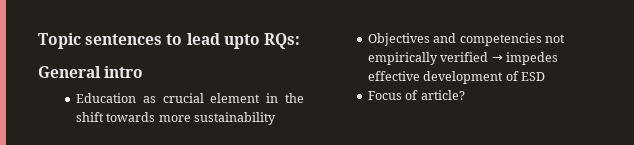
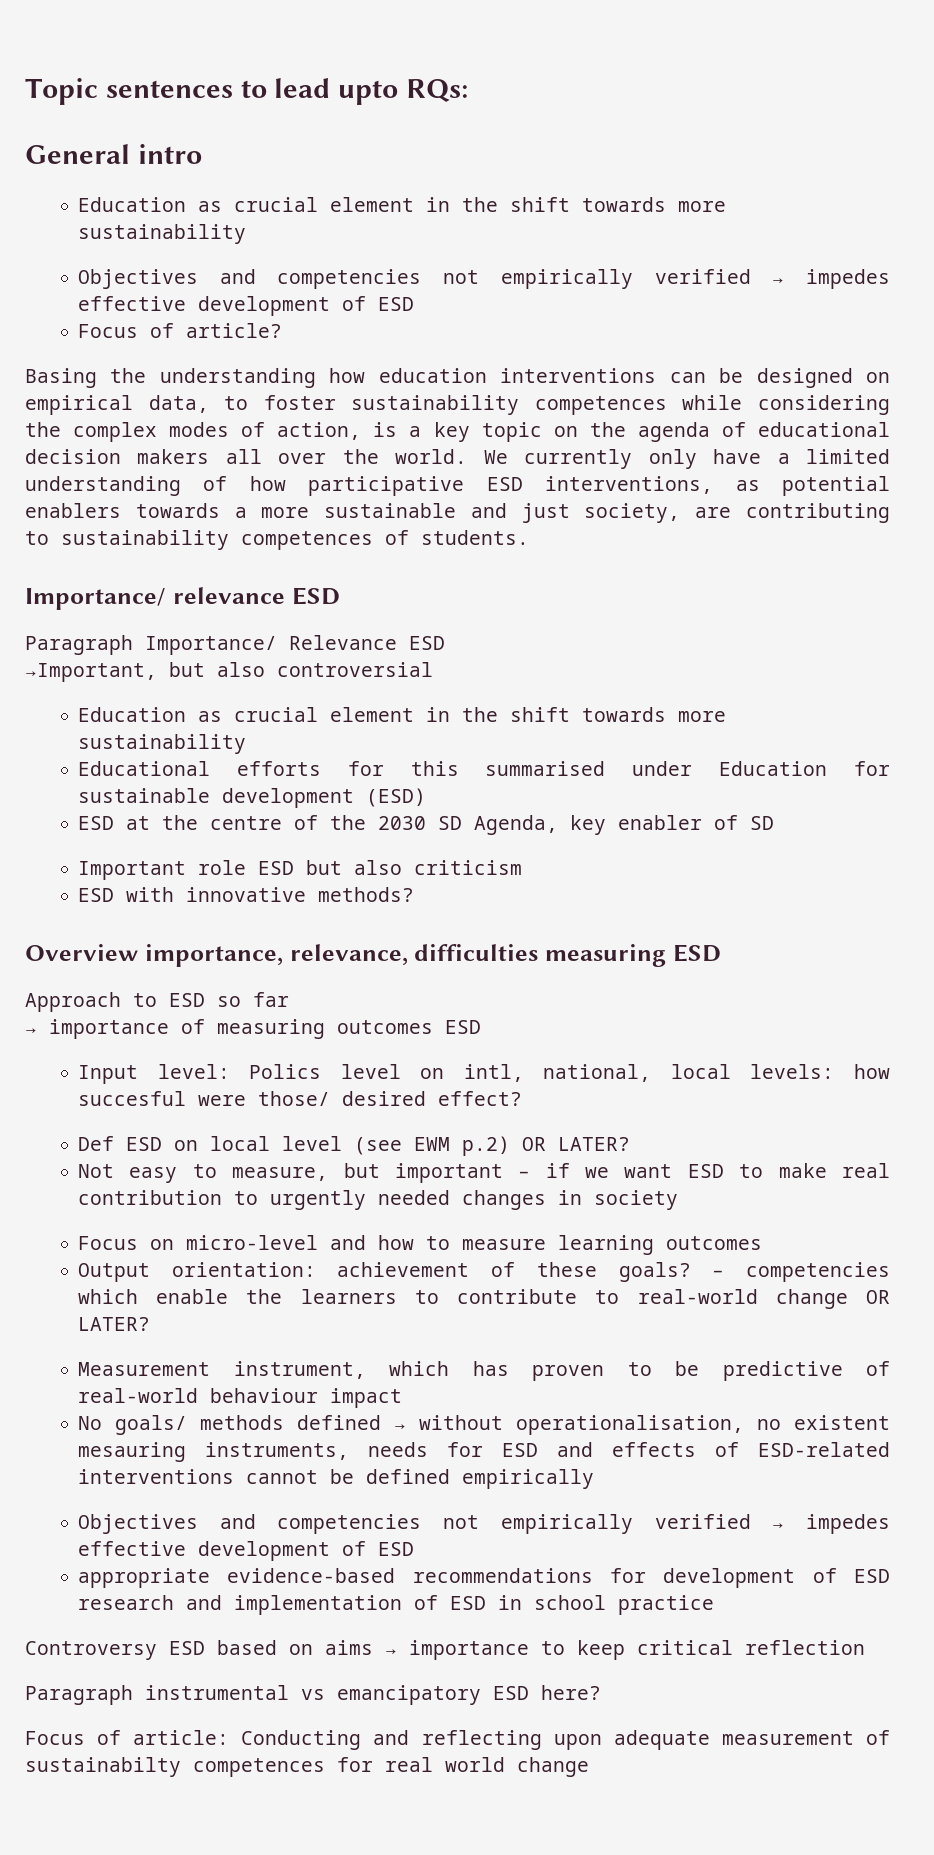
+ Basing the understanding how education interventions can be designed on empirical data, to foster sustainability competences while considering the complex modes of action, is a key topic on the agenda of educational decision makers all over the world. We currently only have a limited understanding of how participative ESD interventions, as potential enablers towards a more sustainable and just society, are contributing to sustainability competences of students.
+ Importance/ relevance ESD
+ Paragraph Importance/ Relevance ESD
+ →Important, but also controversial
+ Education as crucial element in the shift towards more sustainability
+ Educational efforts for this summarised under Education for sustainable development (ESD)
+ ESD at the centre of the 2030 SD Agenda, key enabler of SD
+ Important role ESD but also criticism
+ ESD with innovative methods?
+ Overview importance, relevance, difficulties measuring ESD
+ Approach to ESD so far
+ → importance of measuring outcomes ESD
+ Input level: Polics level on intl, national, local levels: how succesful were those/ desired effect?
+ Def ESD on local level (see EWM p.2) OR LATER?
+ Not easy to measure, but important – if we want ESD to make real contribution to urgently needed changes in society
+ Focus on micro-level and how to measure learning outcomes
+ Output orientation: achievement of these goals? – competencies which enable the learners to contribute to real-world change OR LATER?
+ Measurement instrument, which has proven to be predictive of real-world behaviour impact
+ No goals/ methods defined → without operationalisation, no existent mesauring instruments, needs for ESD and effects of ESD-related interventions cannot be defined empirically
+ Objectives and competencies not empirically verified → impedes effective development of ESD
+ appropriate evidence-based recommendations for development of ESD research and implementation of ESD in school practice
+ Controversy ESD based on aims → importance to keep critical reflection
+ Paragraph instrumental vs emancipatory ESD here?
+ Focus of article: Conducting and reflecting upon adequate measurement of sustainabilty competences for real world change

